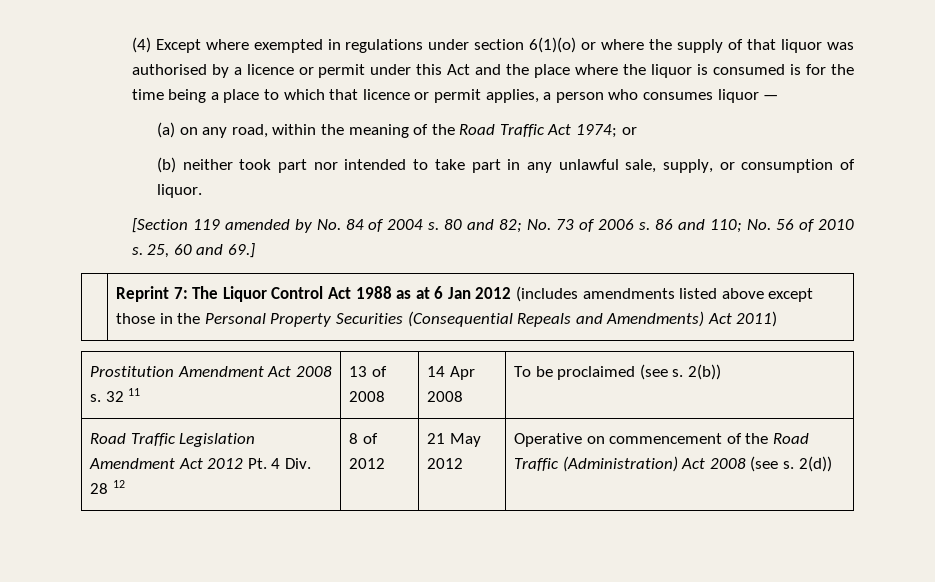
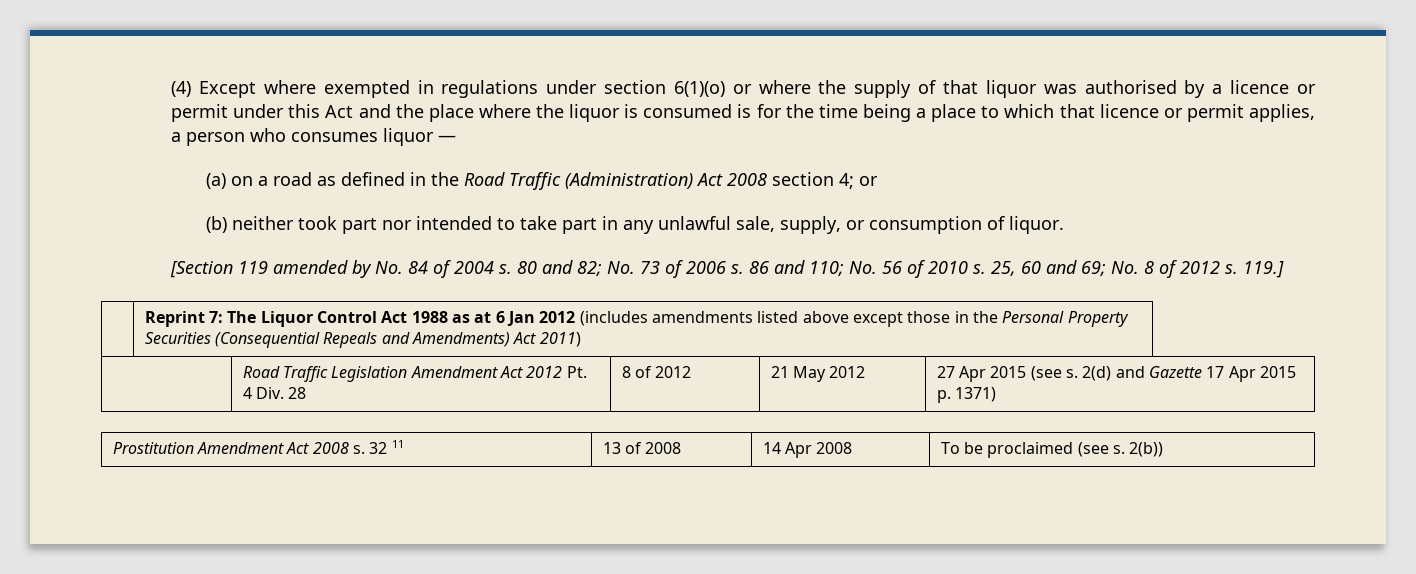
- (a) on any road, within the meaning of the Road Traffic Act 1974; or
+ (a) on a road as defined in the Road Traffic (Administration) Act 2008 section 4; or
- 25, 60 and 69.]
+ 25, 60 and 69; No. 8 of 2012 s. 119.]
+ | Road Traffic Legislation Amendment Act 2012 Pt. 4 Div. 28 | 8 of 2012 | 21 May 2012 | 27 Apr 2015 (see s. 2(d) and Gazette 17 Apr 2015 p. 1371)
- Road Traffic Legislation Amendment Act 2012 Pt. 4 Div. 28 12 | 8 of 2012 | 21 May 2012 | Operative on commencement of the Road Traffic (Administration) Act 2008 (see s. 2(d))

